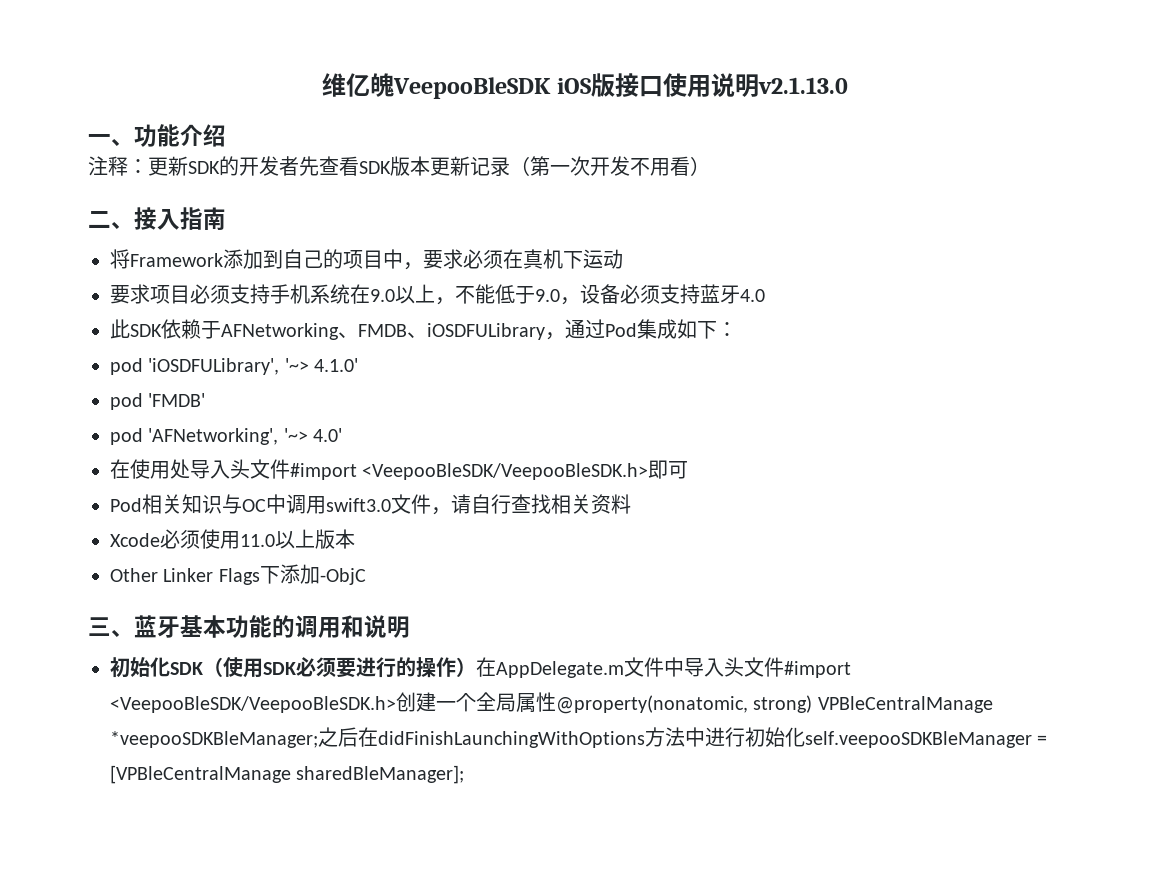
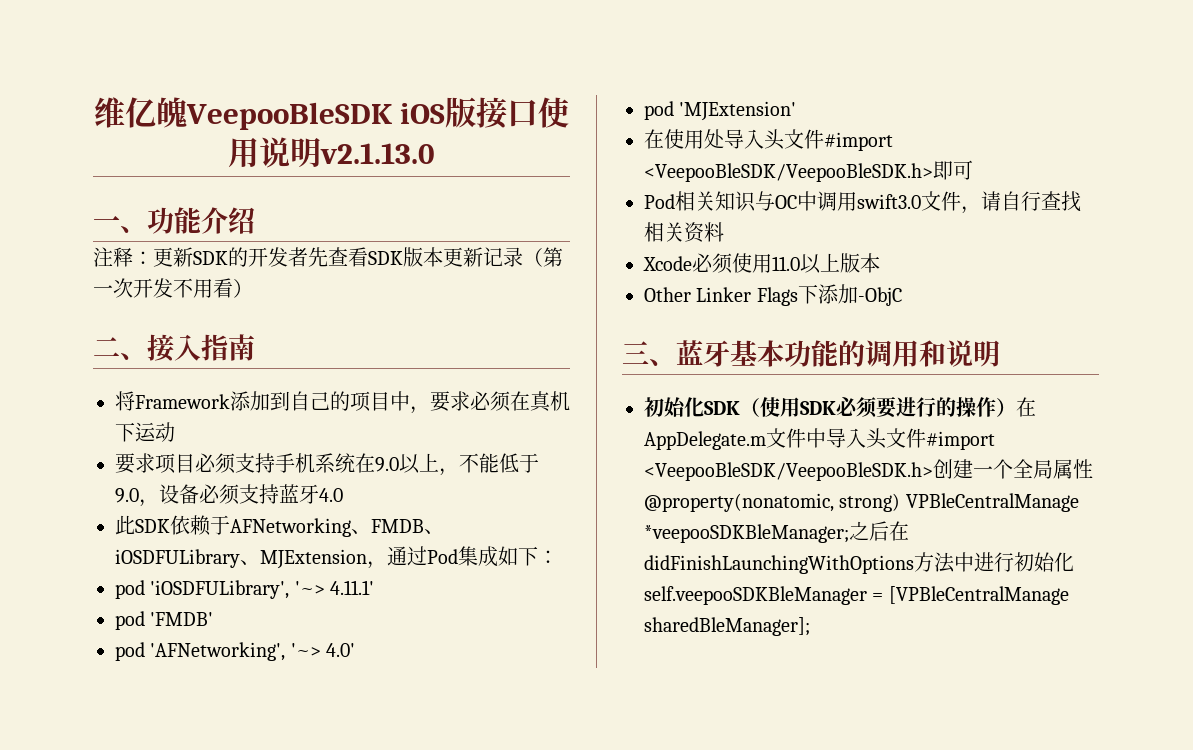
- 此SDK依赖于AFNetworking、FMDB、iOSDFULibrary，通过Pod集成如下：
+ 此SDK依赖于AFNetworking、FMDB、iOSDFULibrary、MJExtension，通过Pod集成如下：
- pod 'iOSDFULibrary', '~> 4.1.0'
+ pod 'iOSDFULibrary', '~> 4.11.1'
+ pod 'MJExtension'

